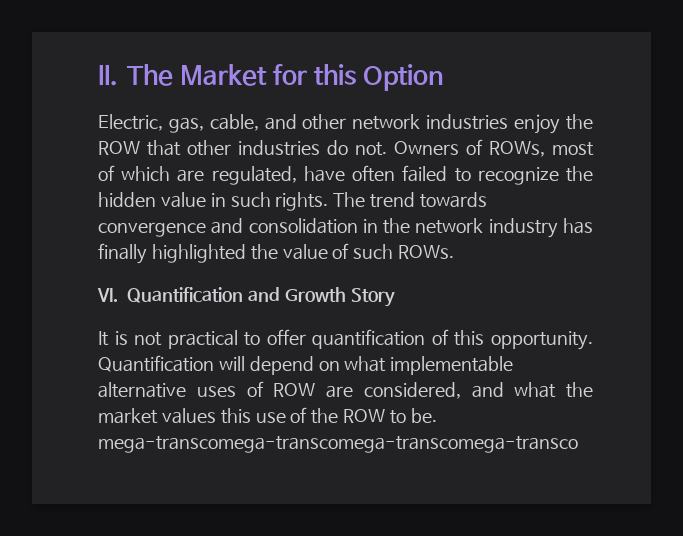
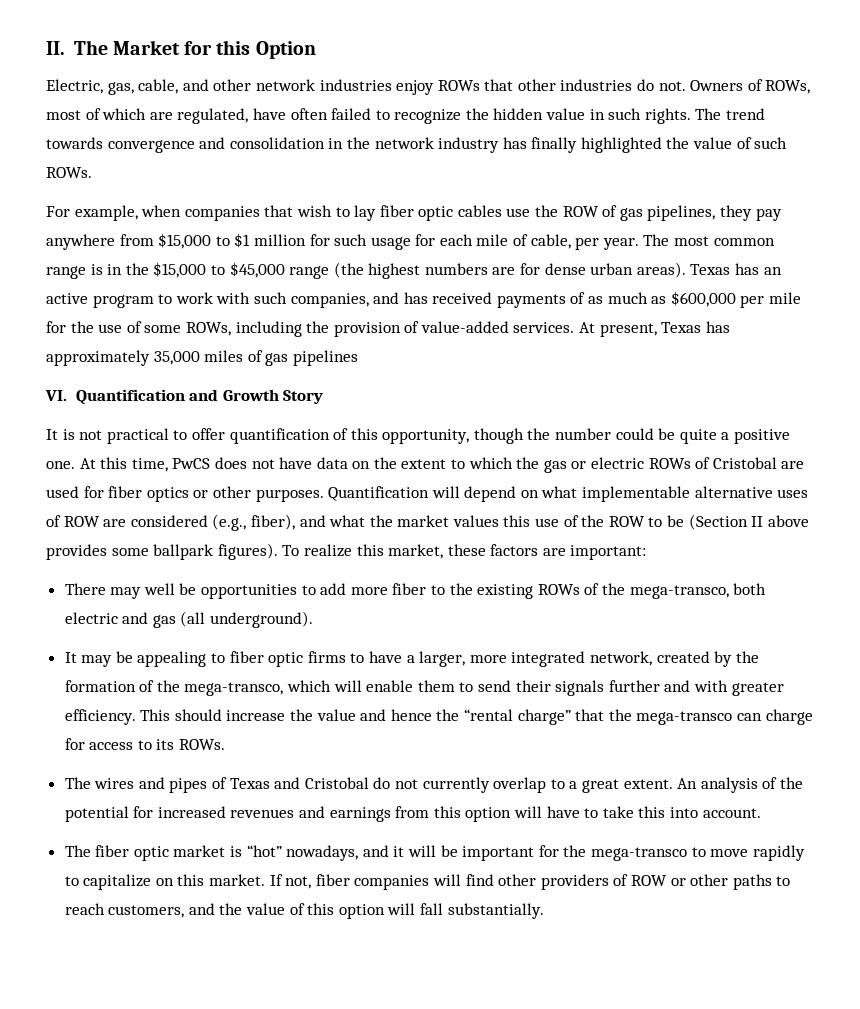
- Electric, gas, cable, and other network industries enjoy the ROW that other industries do not.
+ Electric, gas, cable, and other network industries enjoy ROWs that other industries do not.
+ For example, when companies that wish to lay fiber optic cables use the ROW of gas pipelines, they pay anywhere from $15,000 to $1 million for such usage for each mile of cable, per year. The most common range is in the $15,000 to $45,000 range (the highest numbers are for dense urban areas). Texas has an active program to work with such companies, and has received payments of as much as $600,000 per mile for the use of some ROWs, including the provision of value-added services. At present, Texas has approximately 35,000 miles of gas pipelines
- It is not practical to offer quantification of this opportunity.
+ It is not practical to offer quantification of this opportunity, though the number could be quite a positive one. At this time, PwCS does not have data on the extent to which the gas or electric ROWs of Cristobal are used for fiber optics or other purposes.
- Quantification will depend on what implementable alternative uses of ROW are considered, and what the market values this use of the ROW to be. mega-transcomega-transcomega-transcomega-transco
+ Quantification will depend on what implementable alternative uses of ROW are considered (e.g., fiber), and what the market values this use of the ROW to be (Section II above provides some ballpark figures). To realize this market, these factors are important:
+ There may well be opportunities to add more fiber to the existing ROWs of the mega-transco, both electric and gas (all underground).
+ It may be appealing to fiber optic firms to have a larger, more integrated network, created by the formation of the mega-transco, which will enable them to send their signals further and with greater efficiency. This should increase the value and hence the “rental charge” that the mega-transco can charge for access to its ROWs.
+ The wires and pipes of Texas and Cristobal do not currently overlap to a great extent. An analysis of the potential for increased revenues and earnings from this option will have to take this into account.
+ The fiber optic market is “hot” nowadays, and it will be important for the mega-transco to move rapidly to capitalize on this market. If not, fiber companies will find other providers of ROW or other paths to reach customers, and the value of this option will fall substantially.

